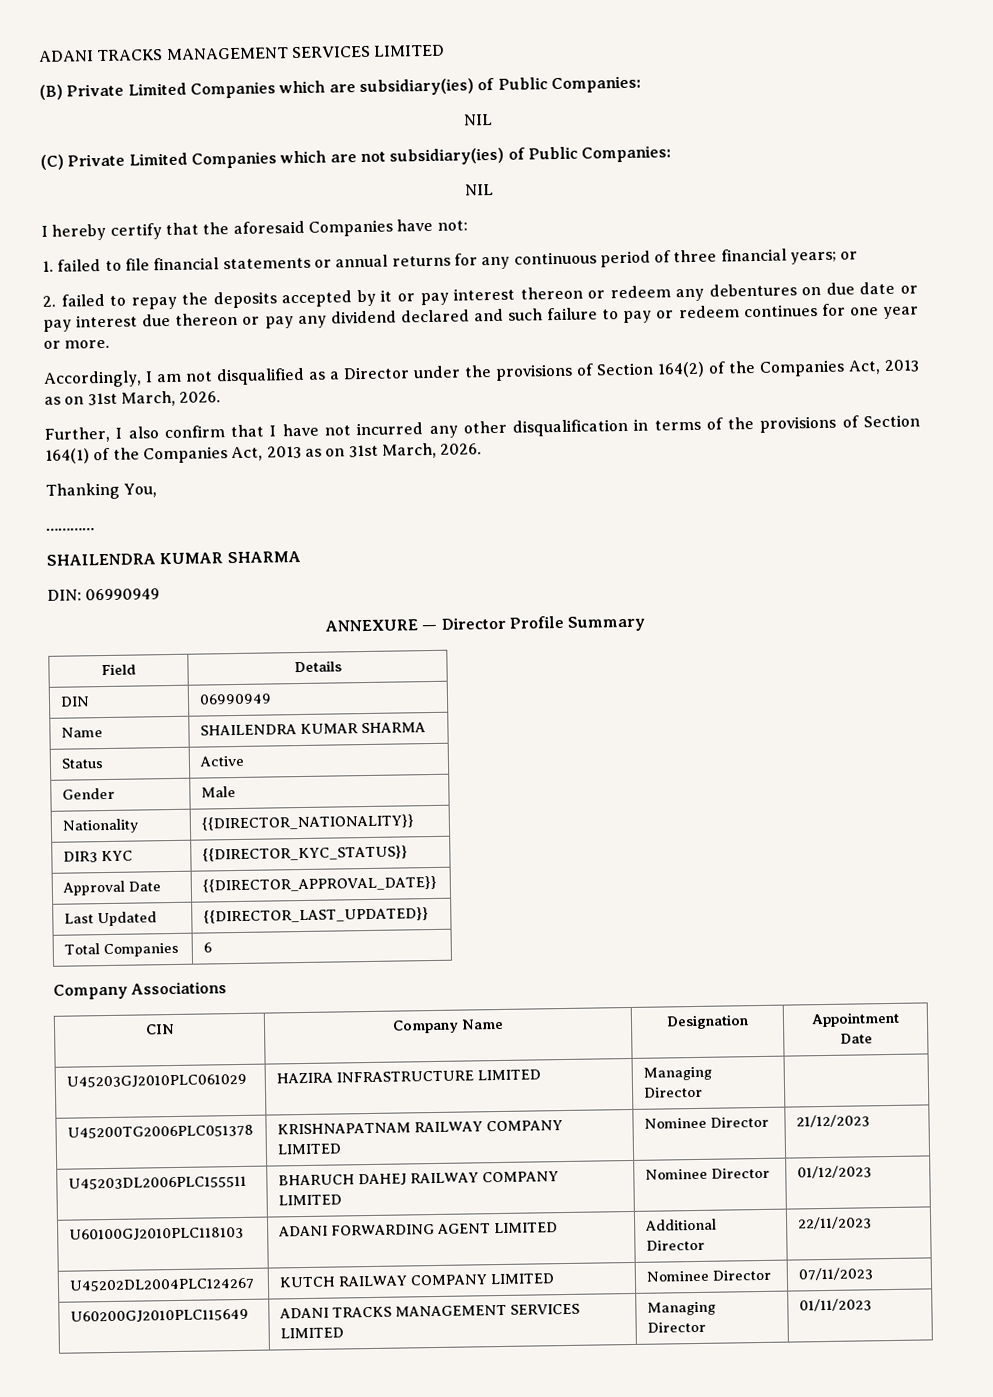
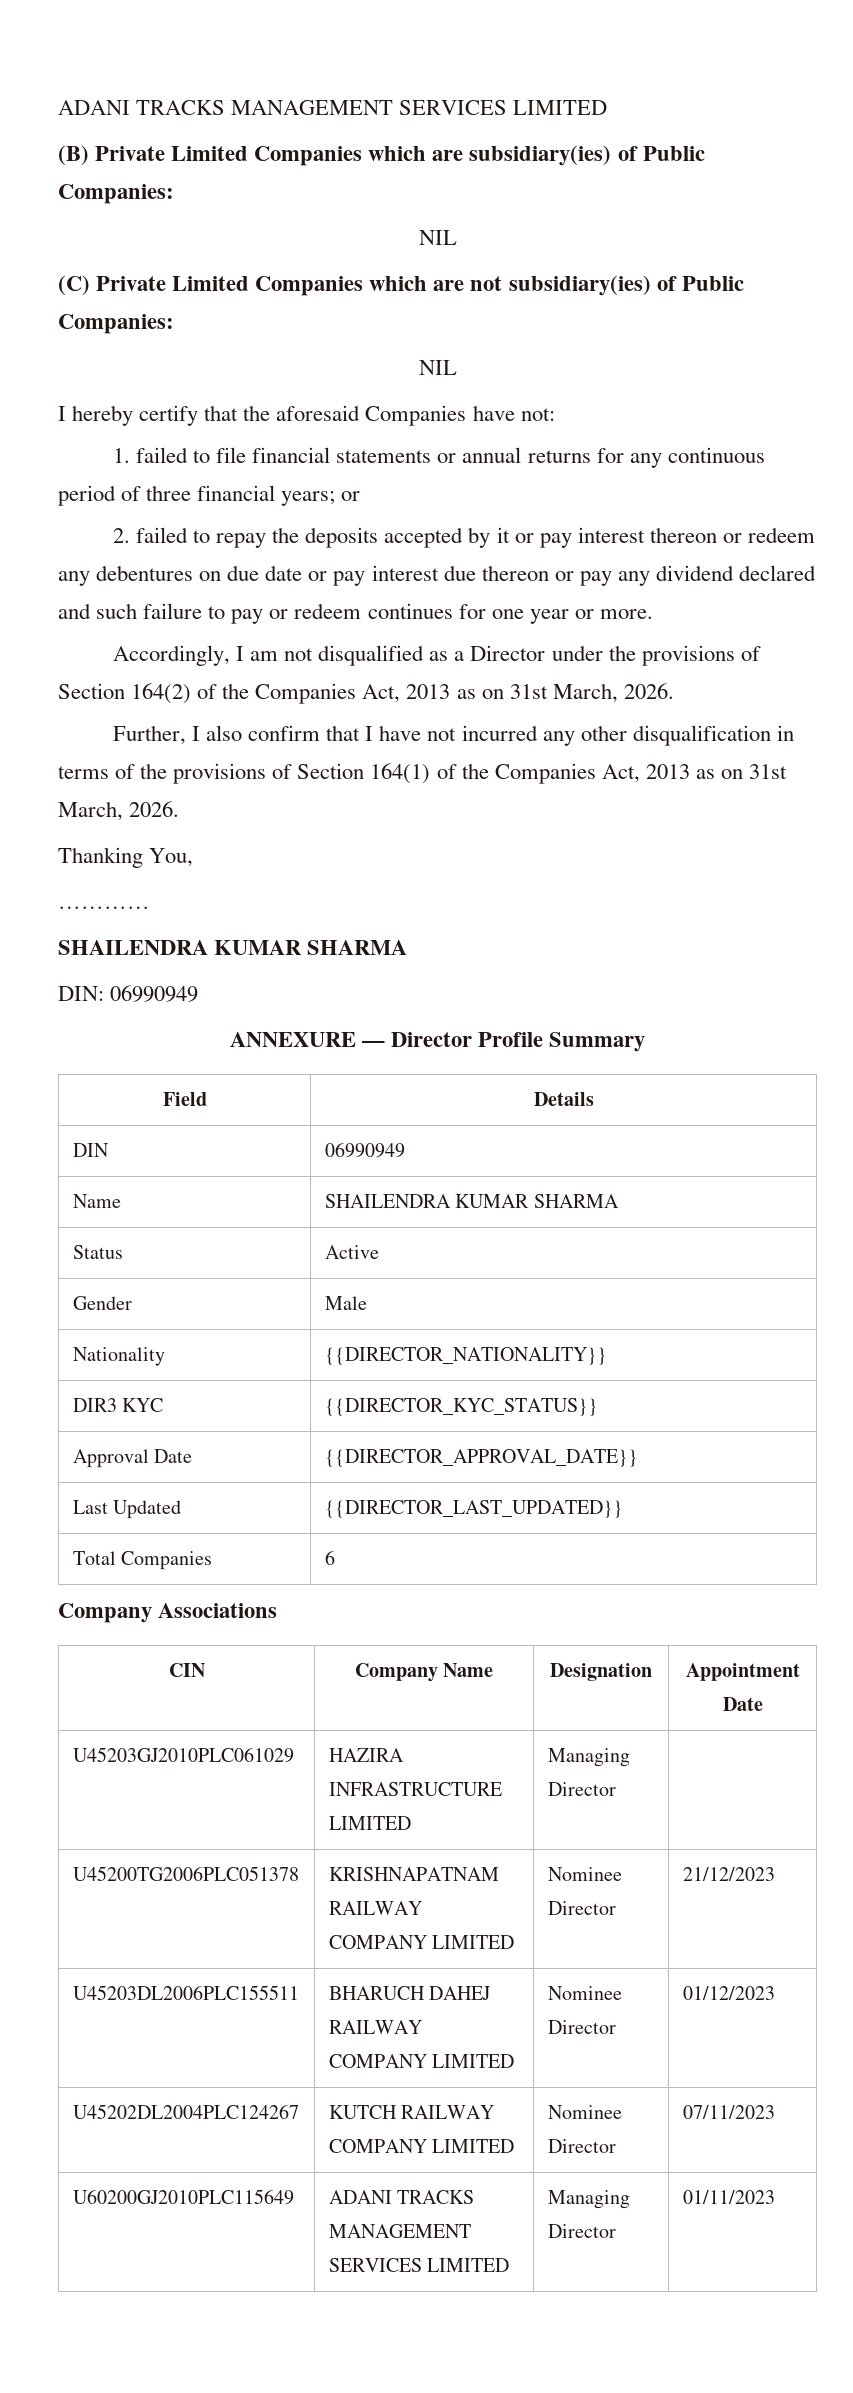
- U60100GJ2010PLC118103 | ADANI FORWARDING AGENT LIMITED | Additional Director | 22/11/2023

